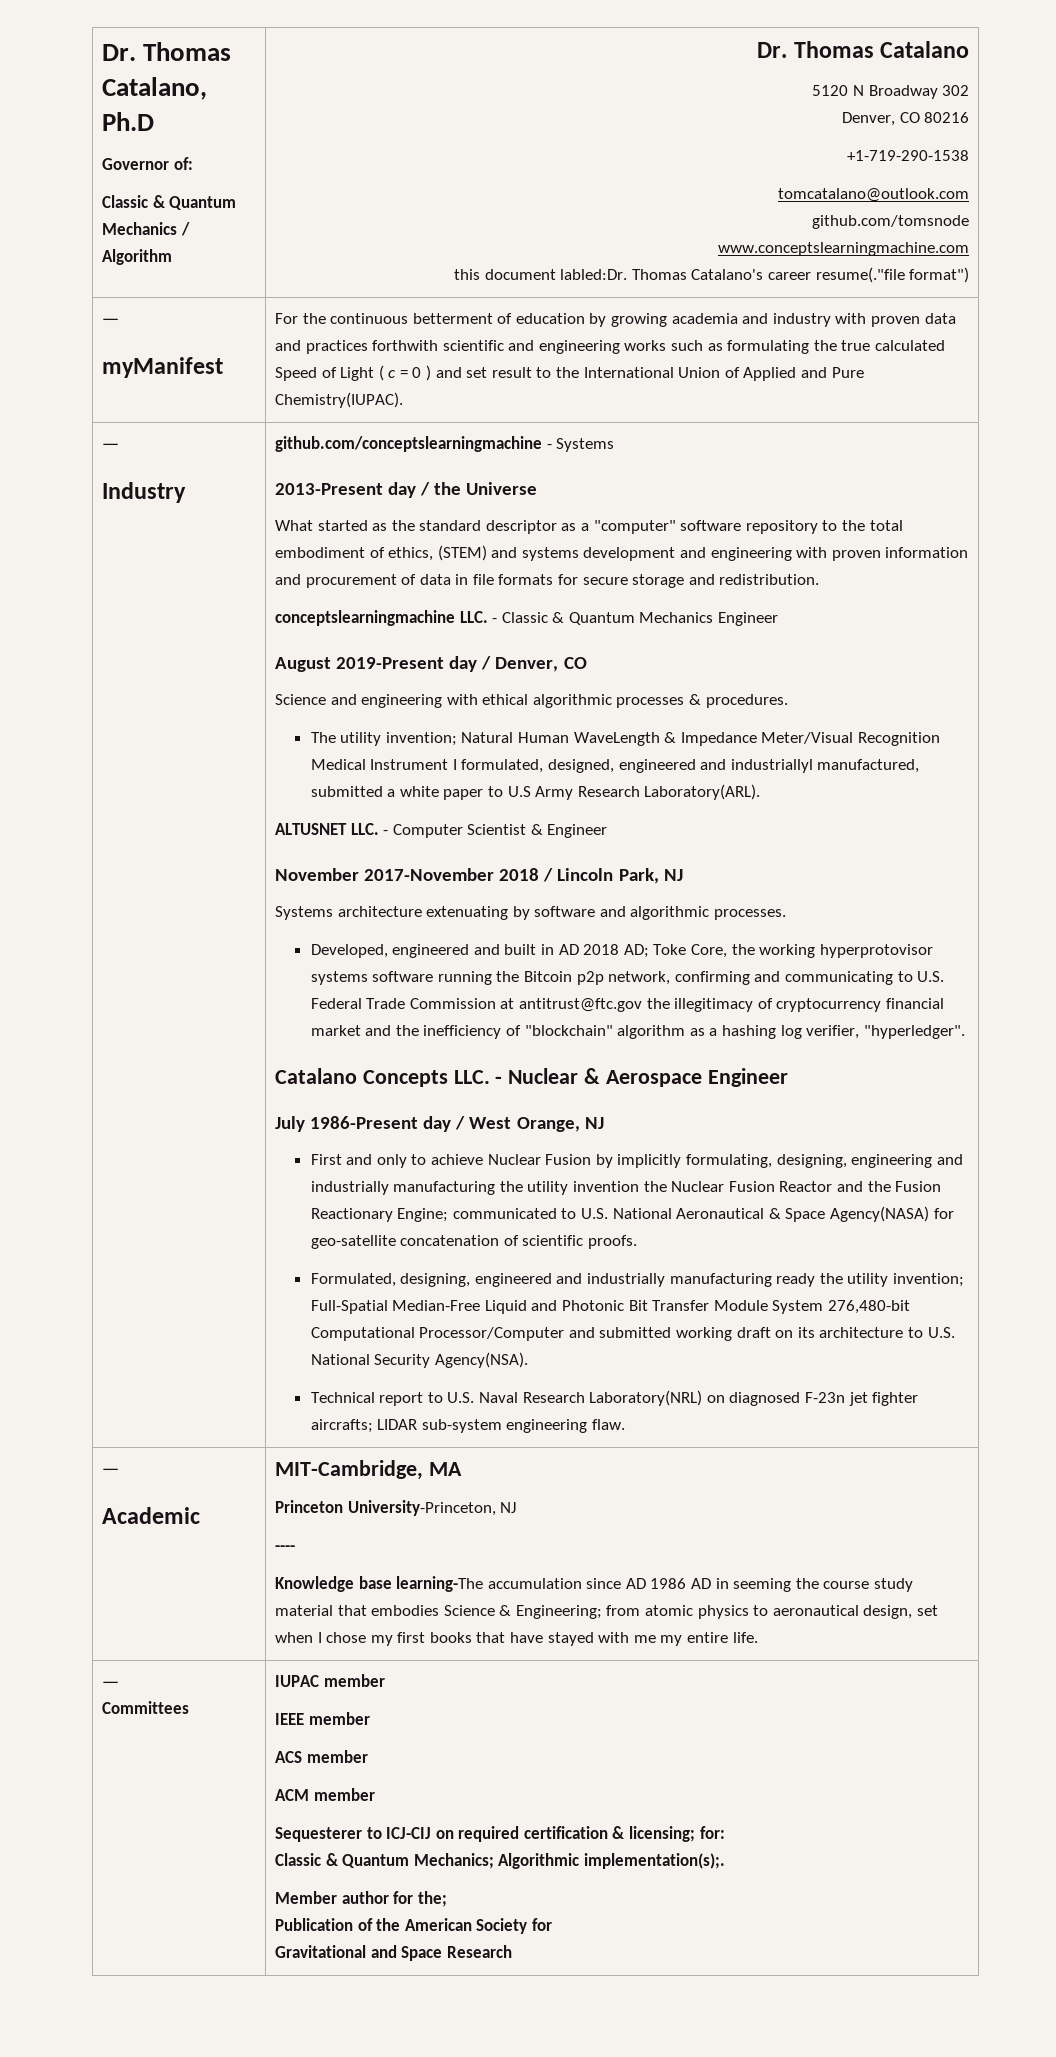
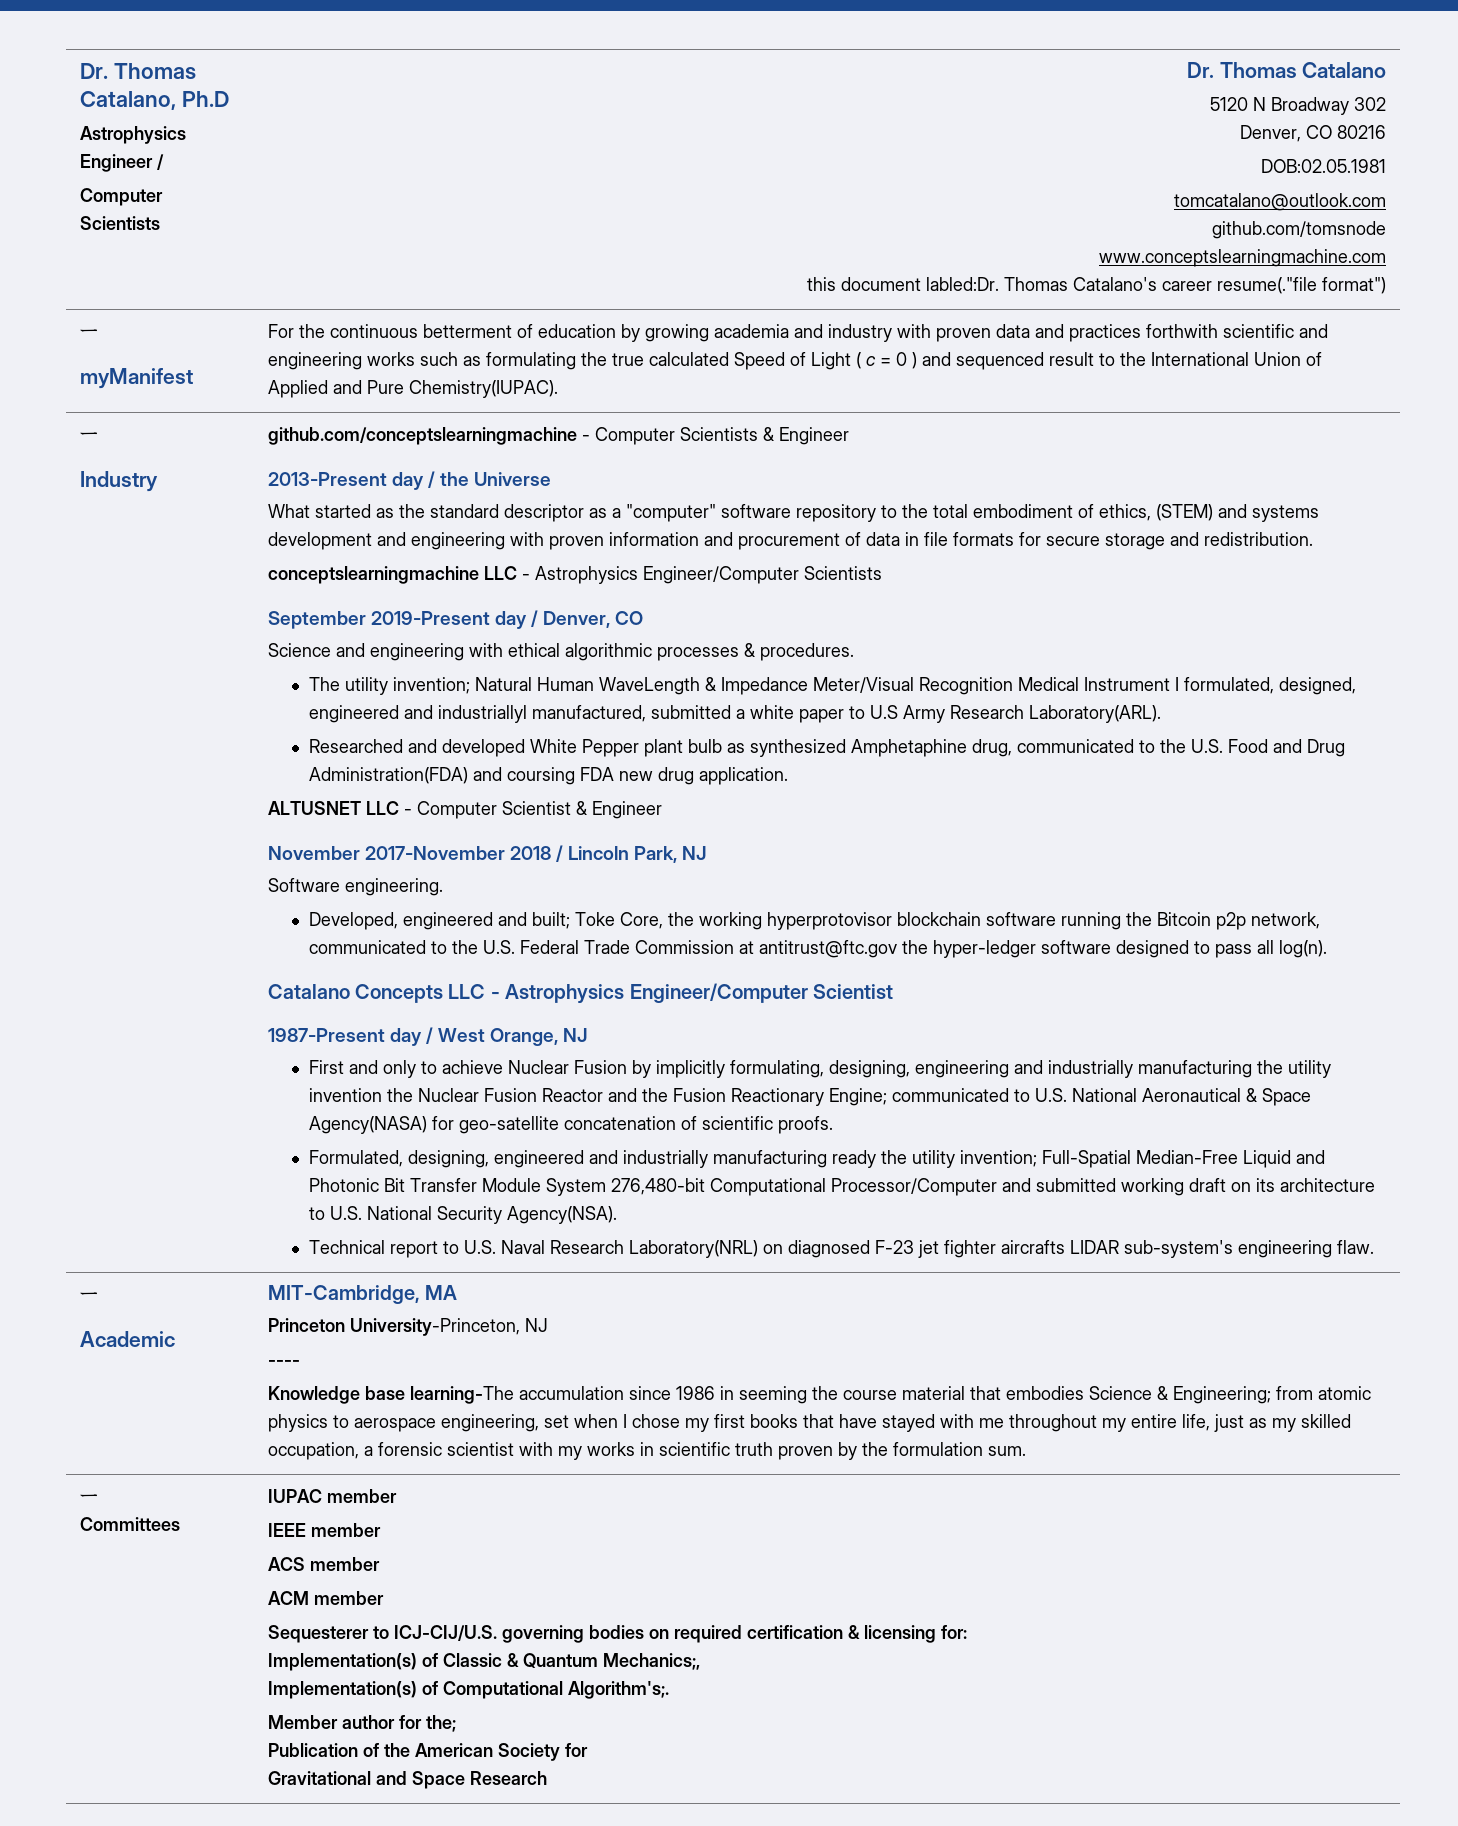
  Dr. Thomas Catalano, Ph.D
- Governor of:
- Classic & Quantum Mechanics / Algorithm | Dr. Thomas Catalano
+ Astrophysics Engineer /
+ Computer Scientists | Dr. Thomas Catalano
  5120 N Broadway 302
  Denver, CO 80216
- +1-719-290-1538
+ DOB:02.05.1981
- For the continuous betterment of education by growing academia and industry with proven data and practices forthwith scientific and engineering works such as formulating the true calculated Speed of Light ( c = 0 ) and set result to the International Union of Applied and Pure Chemistry(IUPAC).
+ For the continuous betterment of education by growing academia and industry with proven data and practices forthwith scientific and engineering works such as formulating the true calculated Speed of Light ( c = 0 ) and sequenced result to the International Union of Applied and Pure Chemistry(IUPAC).
- github.com/conceptslearningmachine - Systems
+ github.com/conceptslearningmachine - Computer Scientists & Engineer
- conceptslearningmachine LLC. - Classic & Quantum Mechanics Engineer
- August 2019-Present day / Denver, CO
+ conceptslearningmachine LLC - Astrophysics Engineer/Computer Scientists
+ September 2019-Present day / Denver, CO
+ Researched and developed White Pepper plant bulb as synthesized Amphetaphine drug, communicated to the U.S. Food and Drug Administration(FDA) and coursing FDA new drug application.
- ALTUSNET LLC. - Computer Scientist & Engineer
+ ALTUSNET LLC - Computer Scientist & Engineer
- Systems architecture extenuating by software and algorithmic processes.
- Developed, engineered and built in AD 2018 AD; Toke Core, the working hyperprotovisor systems software running the Bitcoin p2p network, confirming and communicating to U.S. Federal Trade Commission at antitrust@ftc.gov the illegitimacy of cryptocurrency financial market and the inefficiency of "blockchain" algorithm as a hashing log verifier, "hyperledger".
- Catalano Concepts LLC. - Nuclear & Aerospace Engineer
- July 1986-Present day / West Orange, NJ
+ Software engineering.
+ Developed, engineered and built; Toke Core, the working hyperprotovisor blockchain software running the Bitcoin p2p network, communicated to the U.S. Federal Trade Commission at antitrust@ftc.gov the hyper-ledger software designed to pass all log(n).
+ Catalano Concepts LLC - Astrophysics Engineer/Computer Scientist
+ 1987-Present day / West Orange, NJ
- Technical report to U.S. Naval Research Laboratory(NRL) on diagnosed F-23n jet fighter aircrafts; LIDAR sub-system engineering flaw.
+ Technical report to U.S. Naval Research Laboratory(NRL) on diagnosed F-23 jet fighter aircrafts LIDAR sub-system's engineering flaw.
- Knowledge base learning-The accumulation since AD 1986 AD in seeming the course study material that embodies Science & Engineering; from atomic physics to aeronautical design, set when I chose my first books that have stayed with me my entire life.
+ Knowledge base learning-The accumulation since 1986 in seeming the course material that embodies Science & Engineering; from atomic physics to aerospace engineering, set when I chose my first books that have stayed with me throughout my entire life, just as my skilled occupation, a forensic scientist with my works in scientific truth proven by the formulation sum.
- Sequesterer to ICJ-CIJ on required certification & licensing; for:
+ Sequesterer to ICJ-CIJ/U.S. governing bodies on required certification & licensing for:
- Classic & Quantum Mechanics; Algorithmic implementation(s);.
+ Implementation(s) of Classic & Quantum Mechanics;,
+ Implementation(s) of Computational Algorithm's;.

